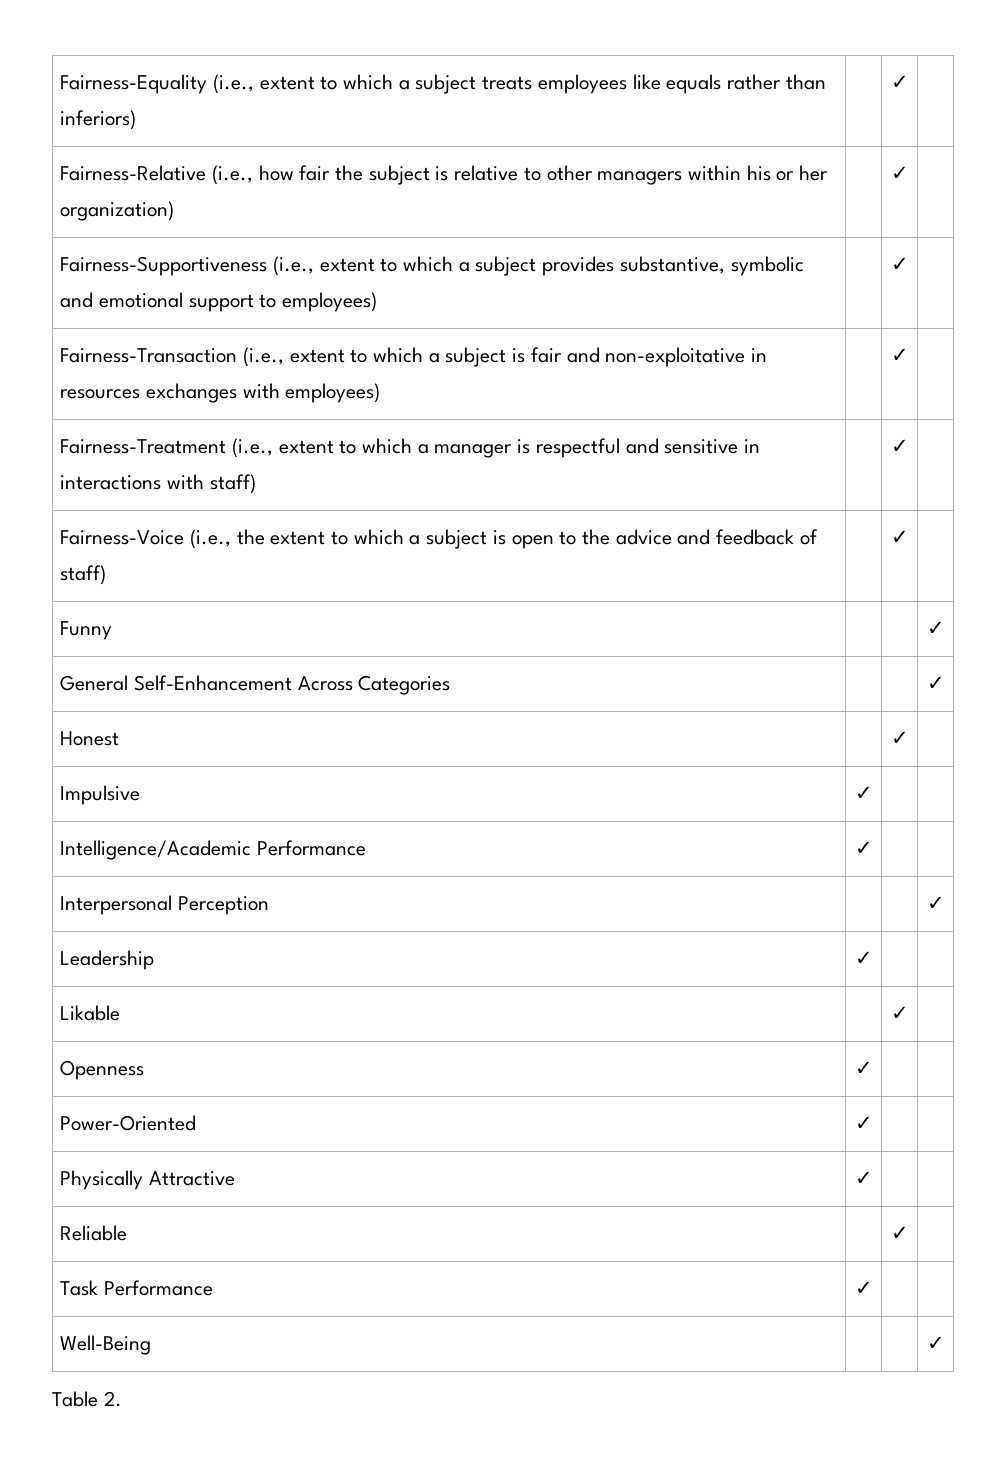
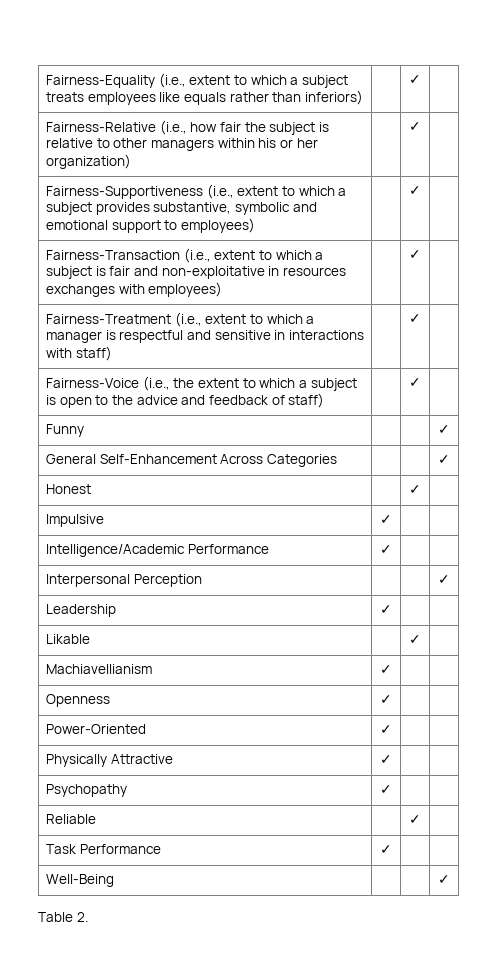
+ Machiavellianism | ✓ | |
+ Psychopathy | ✓ | |

